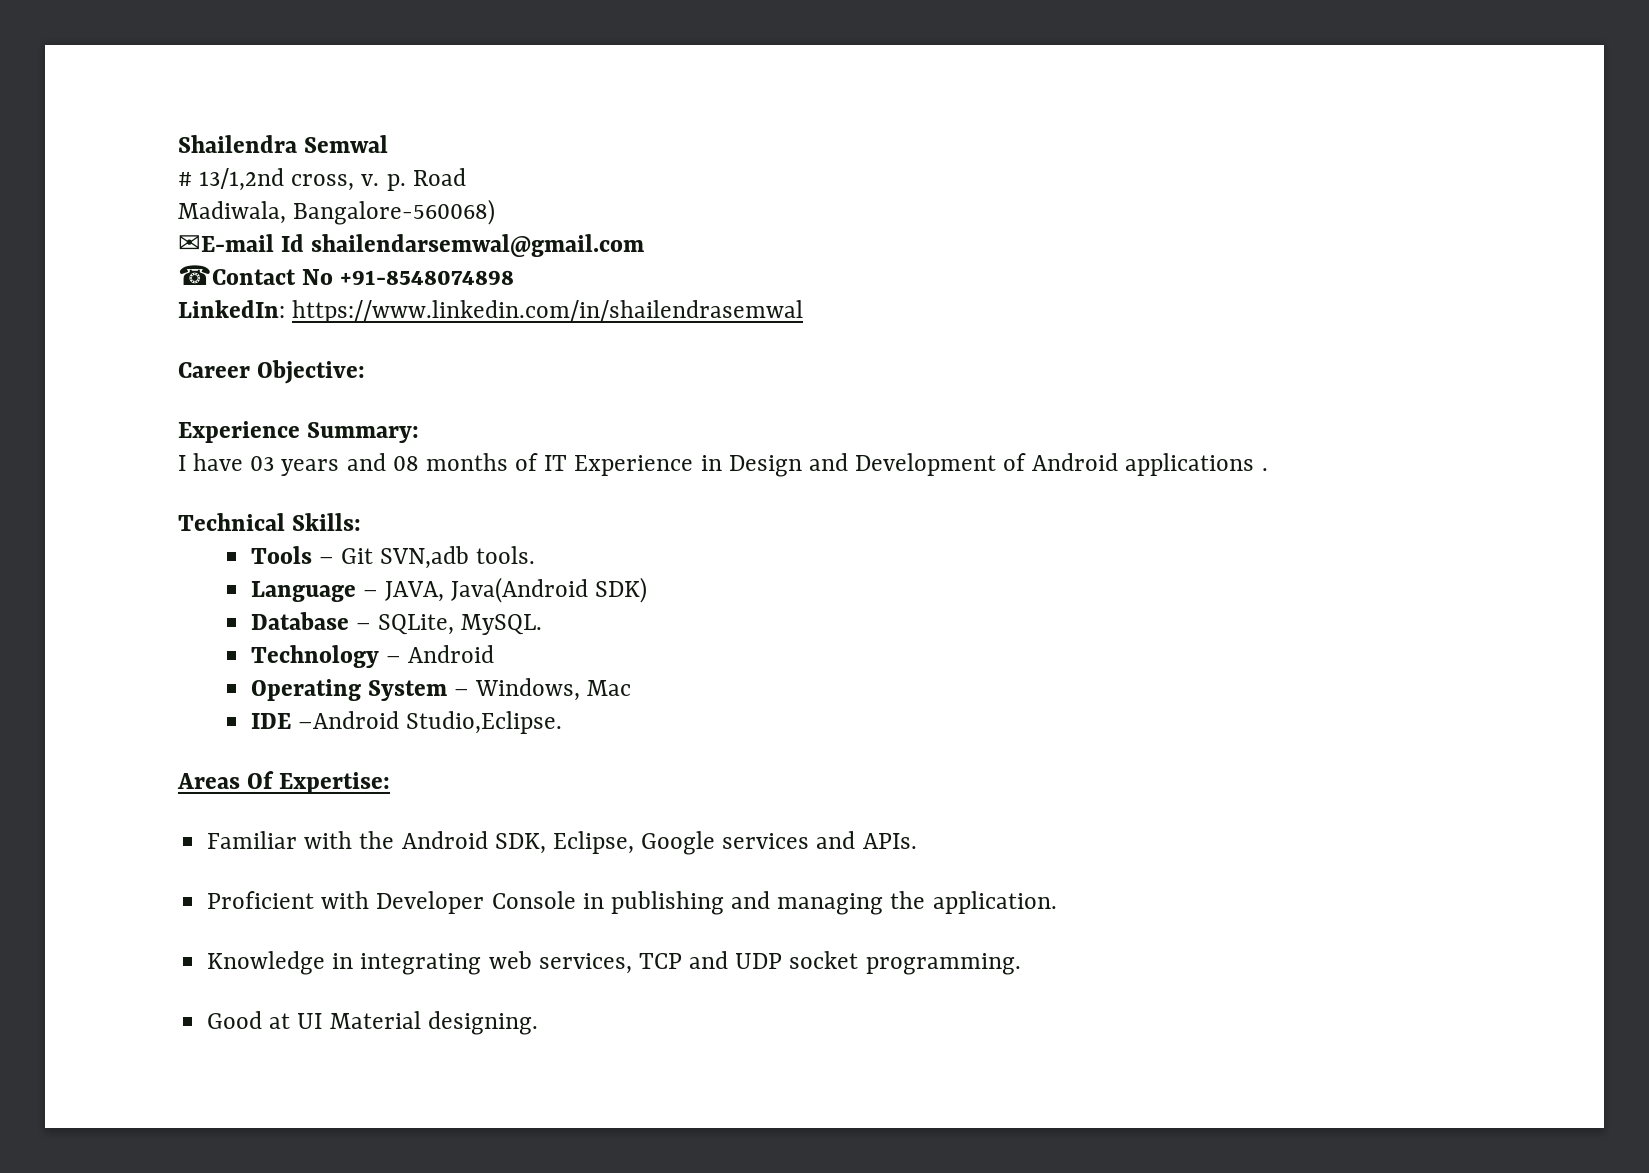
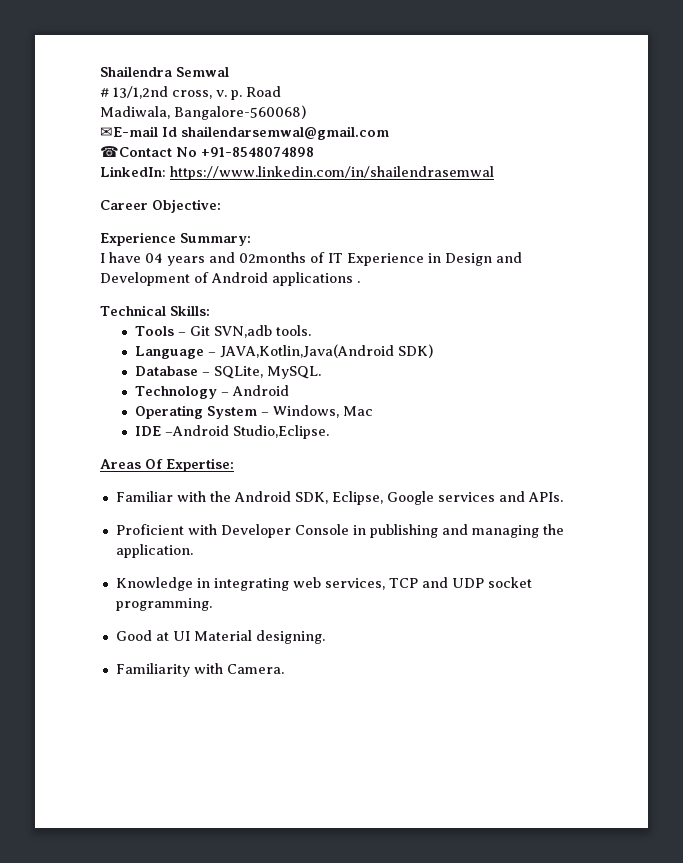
- I have 03 years and 08 months of IT Experience in Design and Development of Android applications .
+ I have 04 years and 02months of IT Experience in Design and Development of Android applications .
- Language – JAVA, Java(Android SDK)
+ Language – JAVA,Kotlin,Java(Android SDK)
+ Familiarity with Camera.

